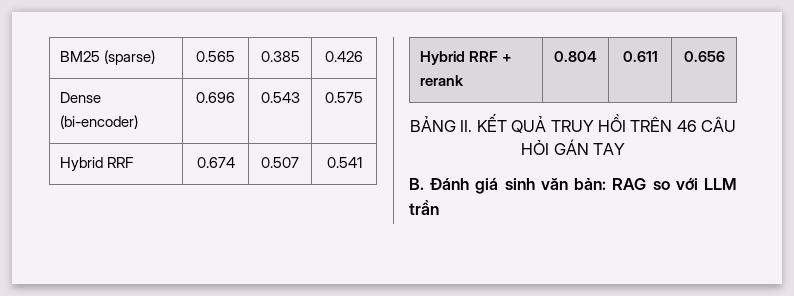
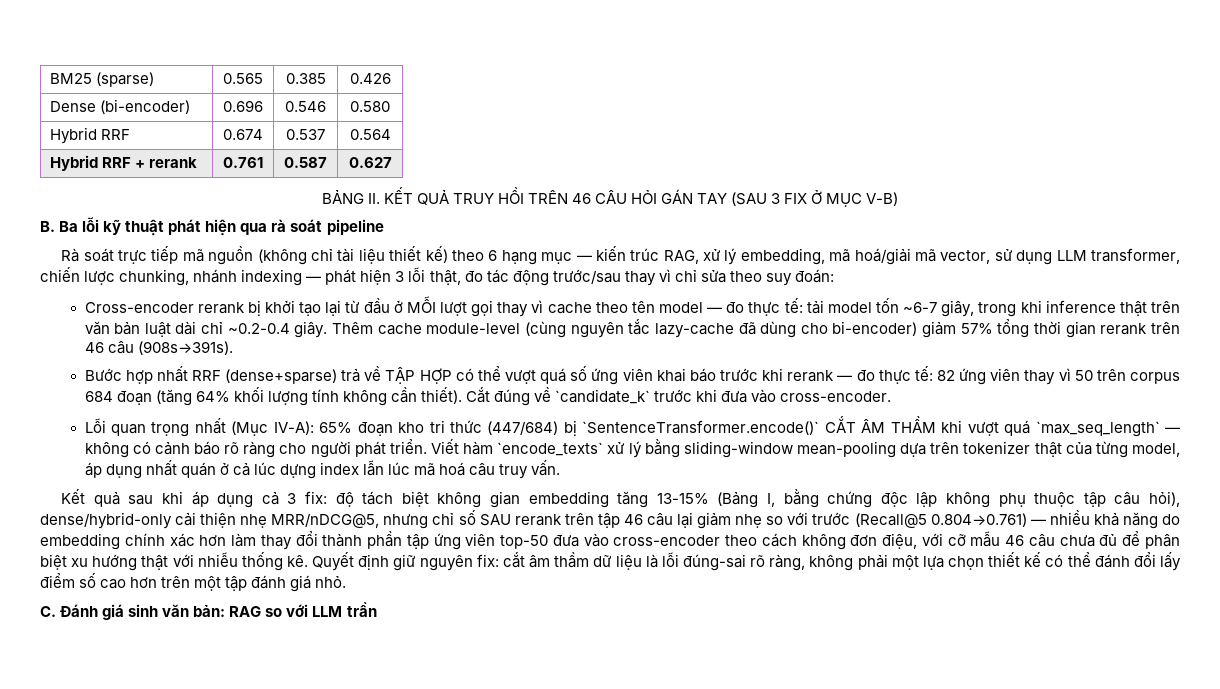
- Dense (bi-encoder) | 0.696 | 0.543 | 0.575
+ Dense (bi-encoder) | 0.696 | 0.546 | 0.580
- Hybrid RRF | 0.674 | 0.507 | 0.541
+ Hybrid RRF | 0.674 | 0.537 | 0.564
- Hybrid RRF + rerank | 0.804 | 0.611 | 0.656
+ Hybrid RRF + rerank | 0.761 | 0.587 | 0.627
- BẢNG II. KẾT QUẢ TRUY HỒI TRÊN 46 CÂU HỎI GÁN TAY
- B. Đánh giá sinh văn bản: RAG so với LLM trần
+ BẢNG II. KẾT QUẢ TRUY HỒI TRÊN 46 CÂU HỎI GÁN TAY (SAU 3 FIX Ở MỤC V-B)
+ B. Ba lỗi kỹ thuật phát hiện qua rà soát pipeline
+ Rà soát trực tiếp mã nguồn (không chỉ tài liệu thiết kế) theo 6 hạng mục — kiến trúc RAG, xử lý embedding, mã hoá/giải mã vector, sử dụng LLM transformer, chiến lược chunking, nhánh indexing — phát hiện 3 lỗi thật, đo tác động trước/sau thay vì chỉ sửa theo suy đoán:
+ Cross-encoder rerank bị khởi tạo lại từ đầu ở MỖI lượt gọi thay vì cache theo tên model — đo thực tế: tải model tốn ~6-7 giây, trong khi inference thật trên văn bản luật dài chỉ ~0.2-0.4 giây. Thêm cache module-level (cùng nguyên tắc lazy-cache đã dùng cho bi-encoder) giảm 57% tổng thời gian rerank trên 46 câu (908s→391s).
+ Bước hợp nhất RRF (dense+sparse) trả về TẬP HỢP có thể vượt quá số ứng viên khai báo trước khi rerank — đo thực tế: 82 ứng viên thay vì 50 trên corpus 684 đoạn (tăng 64% khối lượng tính không cần thiết). Cắt đúng về `candidate_k` trước khi đưa vào cross-encoder.
+ Lỗi quan trọng nhất (Mục IV-A): 65% đoạn kho tri thức (447/684) bị `SentenceTransformer.encode()` CẮT ÂM THẦM khi vượt quá `max_seq_length` — không có cảnh báo rõ ràng cho người phát triển. Viết hàm `encode_texts` xử lý bằng sliding-window mean-pooling dựa trên tokenizer thật của từng model, áp dụng nhất quán ở cả lúc dựng index lẫn lúc mã hoá câu truy vấn.
+ Kết quả sau khi áp dụng cả 3 fix: độ tách biệt không gian embedding tăng 13-15% (Bảng I, bằng chứng độc lập không phụ thuộc tập câu hỏi), dense/hybrid-only cải thiện nhẹ MRR/nDCG@5, nhưng chỉ số SAU rerank trên tập 46 câu lại giảm nhẹ so với trước (Recall@5 0.804→0.761) — nhiều khả năng do embedding chính xác hơn làm thay đổi thành phần tập ứng viên top-50 đưa vào cross-encoder theo cách không đơn điệu, với cỡ mẫu 46 câu chưa đủ để phân biệt xu hướng thật với nhiễu thống kê. Quyết định giữ nguyên fix: cắt âm thầm dữ liệu là lỗi đúng-sai rõ ràng, không phải một lựa chọn thiết kế có thể đánh đổi lấy điểm số cao hơn trên một tập đánh giá nhỏ.
+ C. Đánh giá sinh văn bản: RAG so với LLM trần

